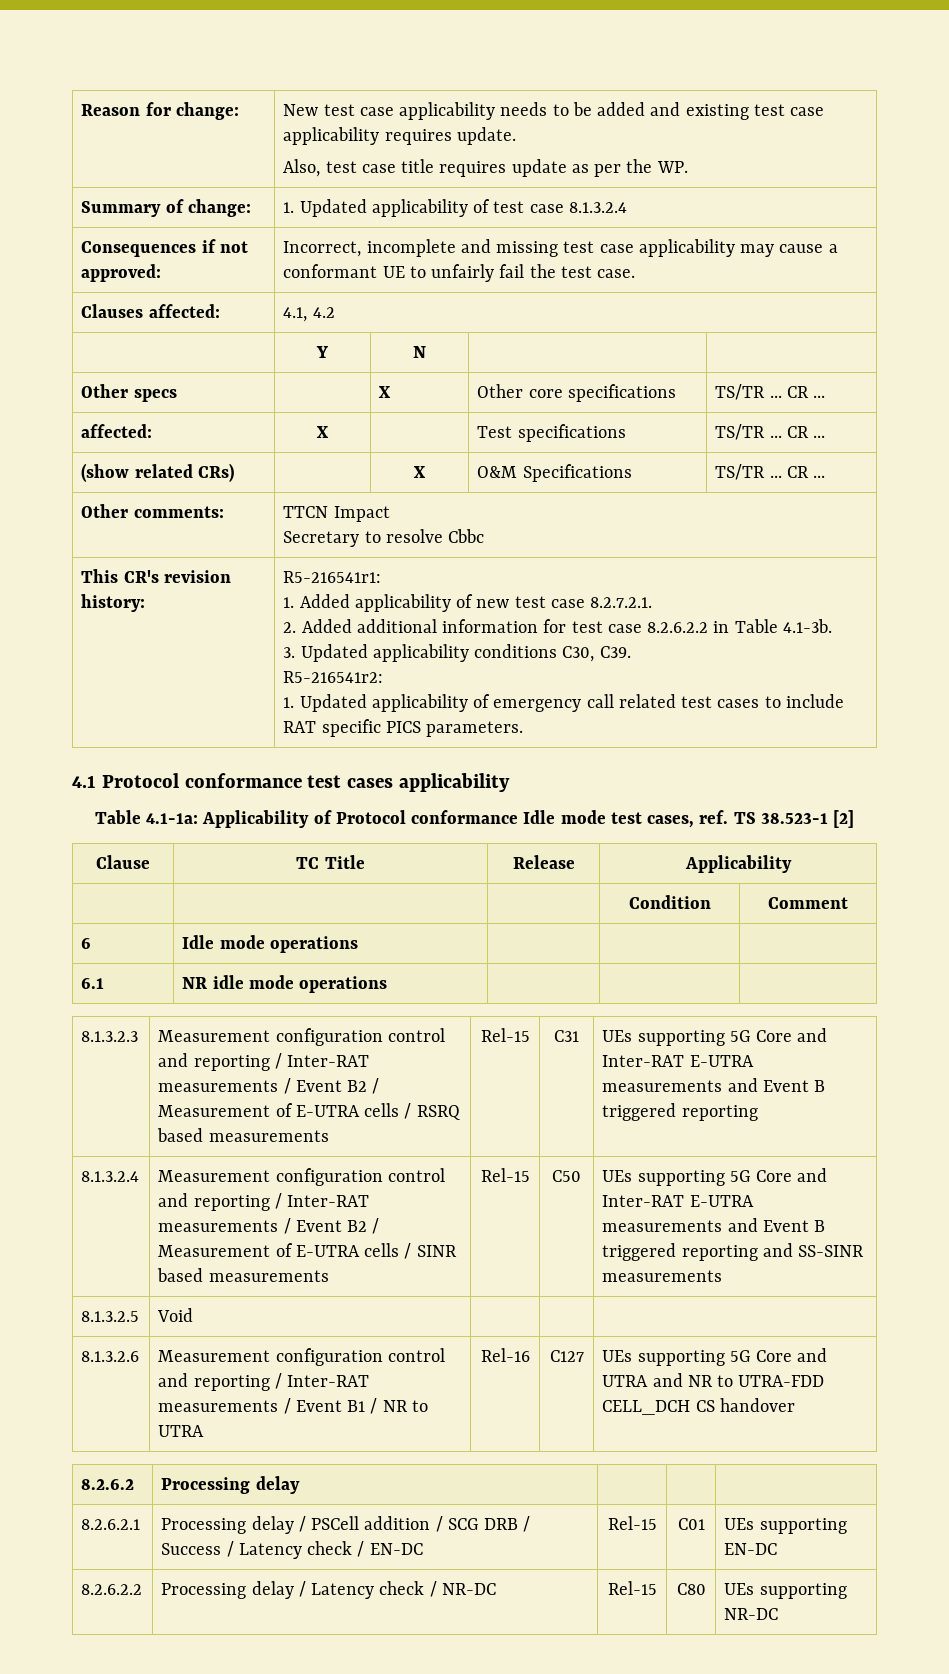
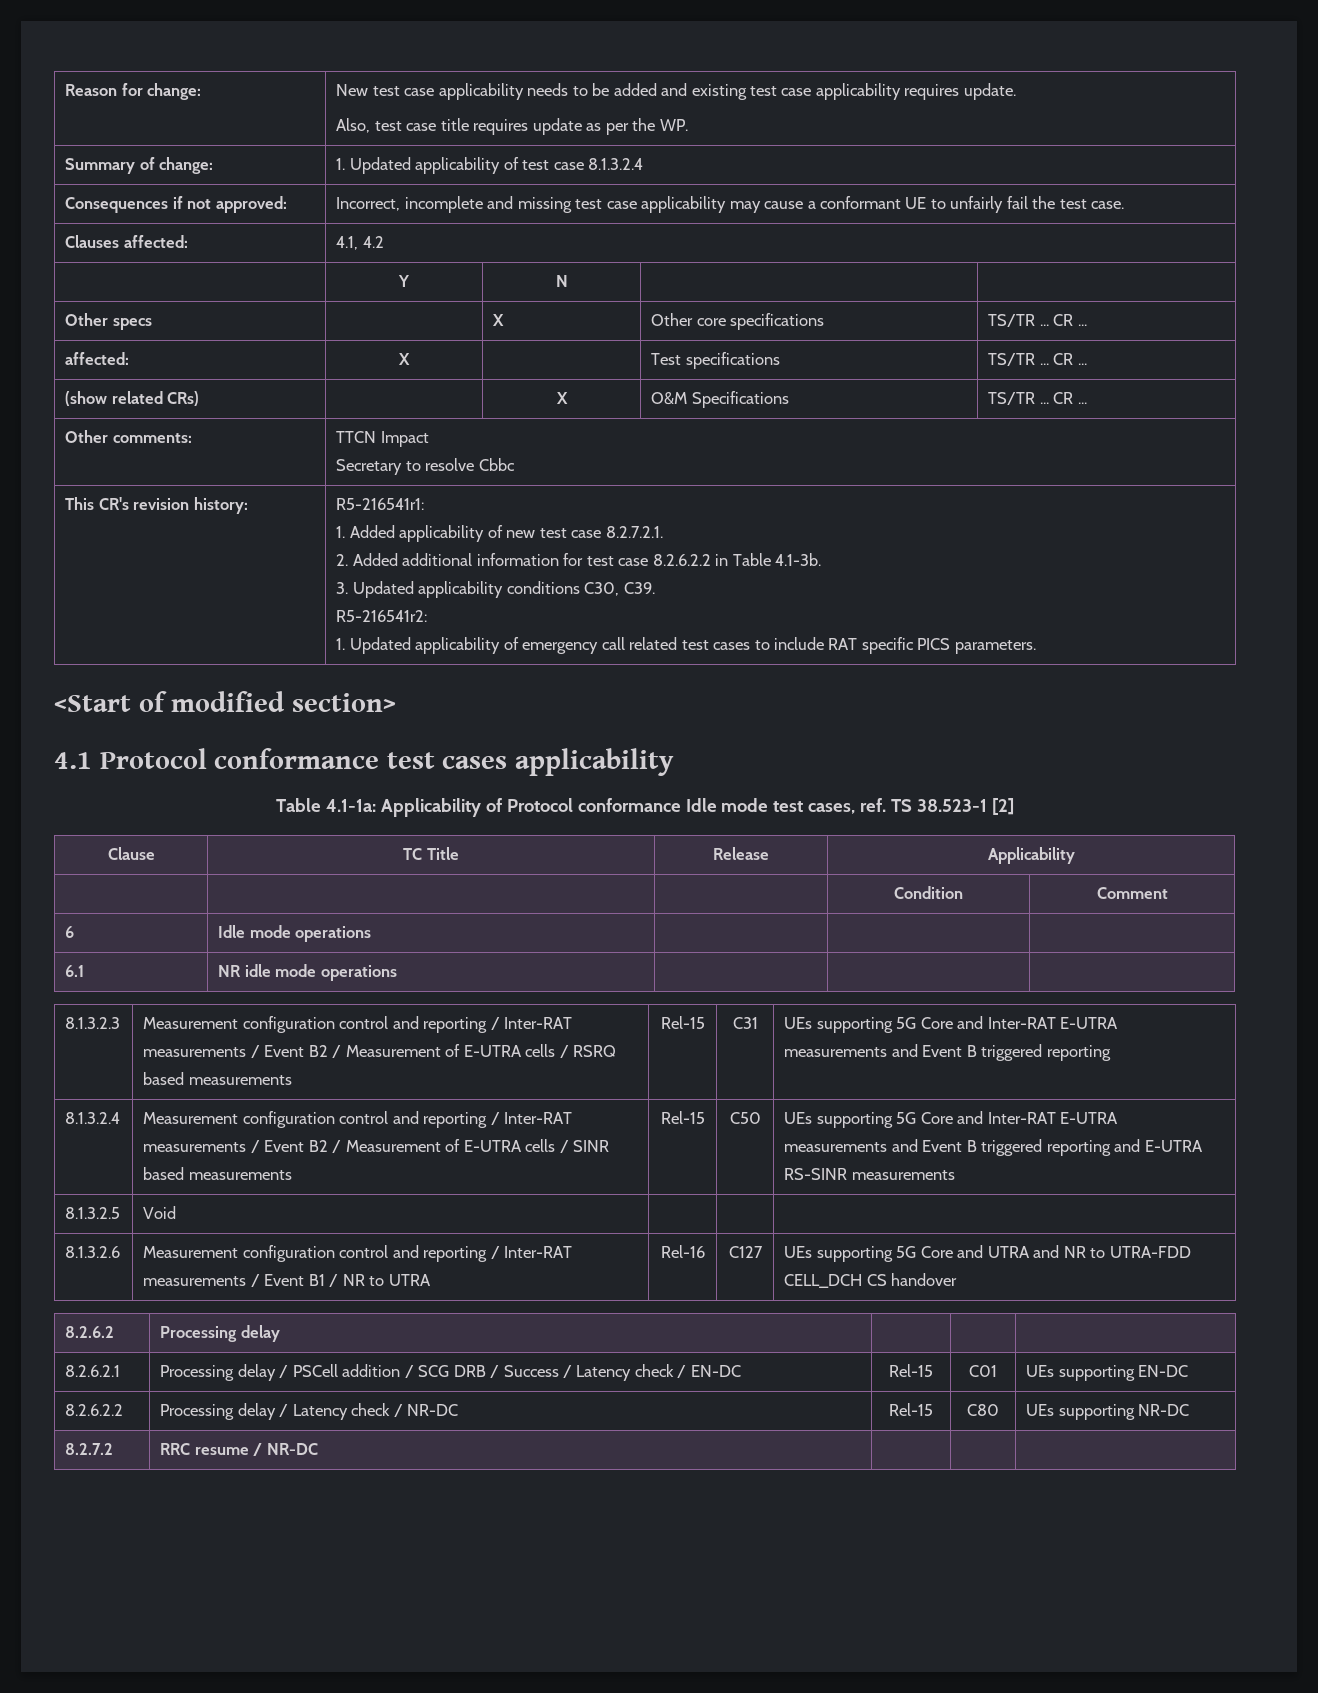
+ <Start of modified section>
- 8.1.3.2.4 | Measurement configuration control and reporting / Inter-RAT measurements / Event B2 / Measurement of E-UTRA cells / SINR based measurements | Rel-15 | C50 | UEs supporting 5G Core and Inter-RAT E-UTRA measurements and Event B triggered reporting and SS-SINR measurements
+ 8.1.3.2.4 | Measurement configuration control and reporting / Inter-RAT measurements / Event B2 / Measurement of E-UTRA cells / SINR based measurements | Rel-15 | C50 | UEs supporting 5G Core and Inter-RAT E-UTRA measurements and Event B triggered reporting and E-UTRA RS-SINR measurements
+ 8.2.7.2 | RRC resume / NR-DC | | |

